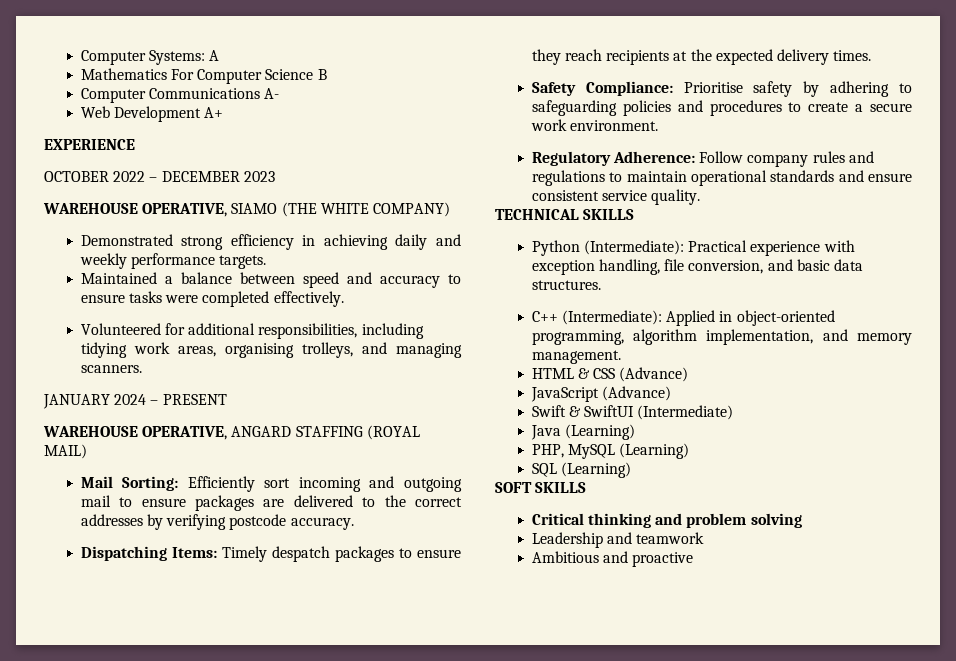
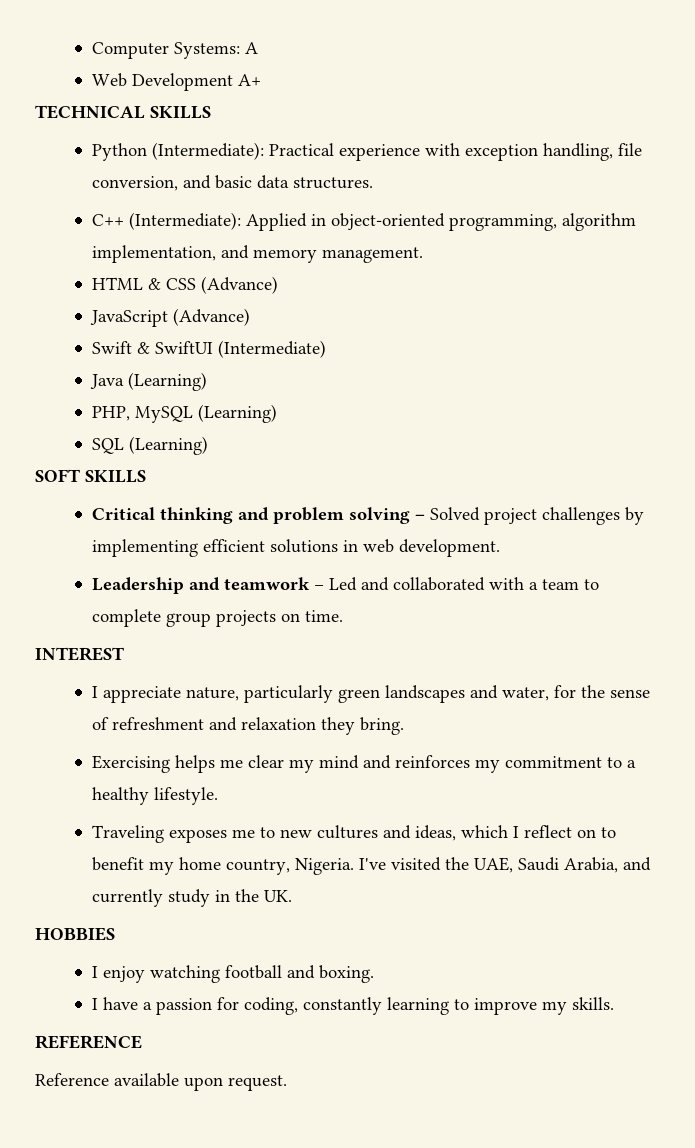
- Mathematics For Computer Science B
- Computer Communications A-
  Web Development A+
- EXPERIENCE
- OCTOBER 2022 – DECEMBER 2023
- WAREHOUSE OPERATIVE, SIAMO (THE WHITE COMPANY)
- Demonstrated strong efficiency in achieving daily and weekly performance targets.
- Maintained a balance between speed and accuracy to ensure tasks were completed effectively.
- Volunteered for additional responsibilities, including tidying work areas, organising trolleys, and managing scanners.
- JANUARY 2024 – PRESENT
- WAREHOUSE OPERATIVE, ANGARD STAFFING (ROYAL MAIL)
- Mail Sorting: Efficiently sort incoming and outgoing mail to ensure packages are delivered to the correct addresses by verifying postcode accuracy.
- Dispatching Items: Timely despatch packages to ensure they reach recipients at the expected delivery times.
- Safety Compliance: Prioritise safety by adhering to safeguarding policies and procedures to create a secure work environment.
- Regulatory Adherence: Follow company rules and regulations to maintain operational standards and ensure consistent service quality.
- Critical thinking and problem solving
- Leadership and teamwork
- Ambitious and proactive
+ Critical thinking and problem solving – Solved project challenges by implementing efficient solutions in web development.
+ Leadership and teamwork – Led and collaborated with a team to complete group projects on time.
+ INTEREST
+ I appreciate nature, particularly green landscapes and water, for the sense of refreshment and relaxation they bring.
+ Exercising helps me clear my mind and reinforces my commitment to a healthy lifestyle.
+ Traveling exposes me to new cultures and ideas, which I reflect on to benefit my home country, Nigeria. I've visited the UAE, Saudi Arabia, and currently study in the UK.
+ HOBBIES
+ I enjoy watching football and boxing.
+ I have a passion for coding, constantly learning to improve my skills.
+ REFERENCE
+ Reference available upon request.

